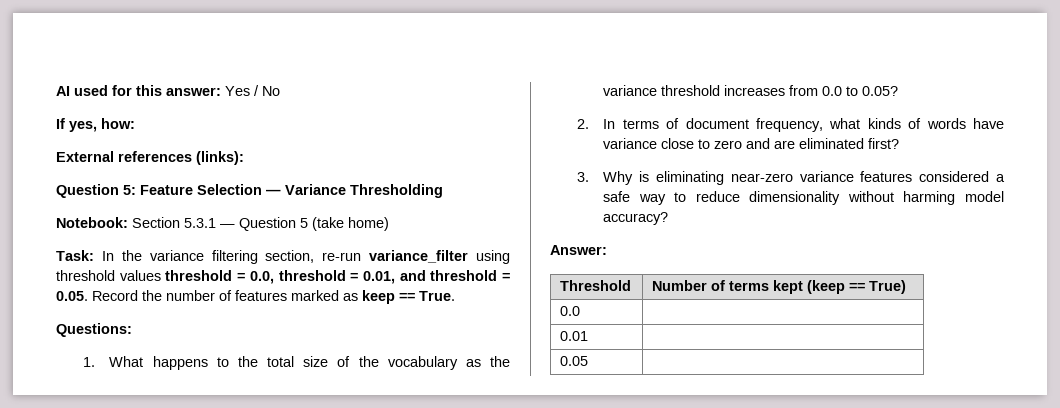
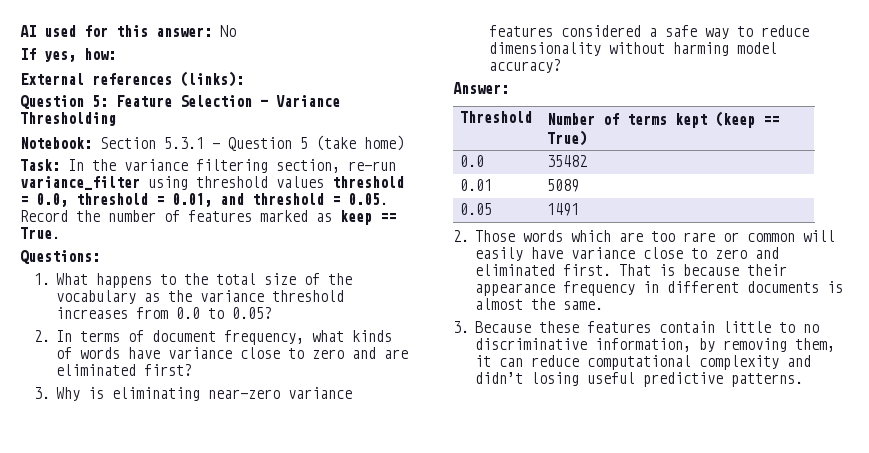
- AI used for this answer: Yes / No
+ AI used for this answer: No
- 0.0 |
+ 0.0 | 35482
- 0.01 |
+ 0.01 | 5089
- 0.05 |
+ 0.05 | 1491
+ 2. Those words which are too rare or common will easily have variance close to zero and eliminated first. That is because their appearance frequency in different documents is almost the same.
+ 3. Because these features contain little to no discriminative information, by removing them, it can reduce computational complexity and didn’t losing useful predictive patterns.

